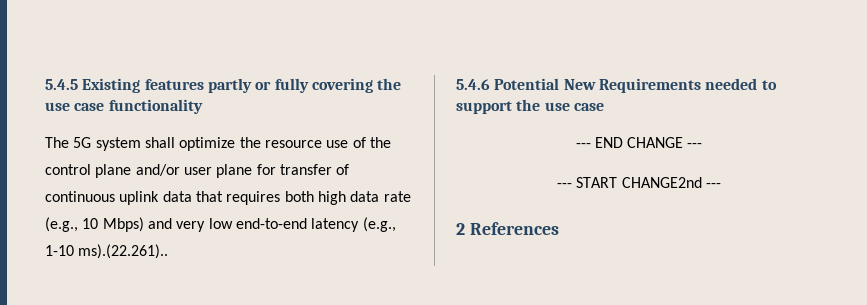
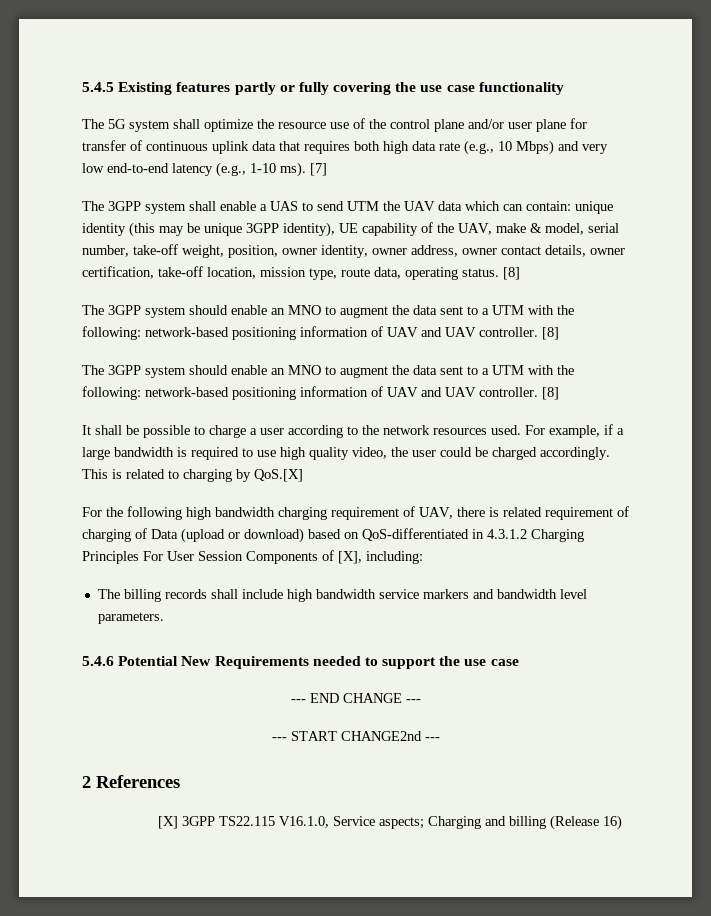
- The 5G system shall optimize the resource use of the control plane and/or user plane for transfer of continuous uplink data that requires both high data rate (e.g., 10 Mbps) and very low end-to-end latency (e.g., 1-10 ms).(22.261)..
+ The 5G system shall optimize the resource use of the control plane and/or user plane for transfer of continuous uplink data that requires both high data rate (e.g., 10 Mbps) and very low end-to-end latency (e.g., 1-10 ms). [7]
+ The 3GPP system shall enable a UAS to send UTM the UAV data which can contain: unique identity (this may be unique 3GPP identity), UE capability of the UAV, make & model, serial number, take-off weight, position, owner identity, owner address, owner contact details, owner certification, take-off location, mission type, route data, operating status. [8]
+ The 3GPP system should enable an MNO to augment the data sent to a UTM with the following: network-based positioning information of UAV and UAV controller. [8]
+ The 3GPP system should enable an MNO to augment the data sent to a UTM with the following: network-based positioning information of UAV and UAV controller. [8]
+ It shall be possible to charge a user according to the network resources used. For example, if a large bandwidth is required to use high quality video, the user could be charged accordingly. This is related to charging by QoS.[X]
+ For the following high bandwidth charging requirement of UAV, there is related requirement of charging of Data (upload or download) based on QoS-differentiated in 4.3.1.2 Charging Principles For User Session Components of [X], including:
+ The billing records shall include high bandwidth service markers and bandwidth level parameters.
+ [X] 3GPP TS22.115 V16.1.0, Service aspects; Charging and billing (Release 16)

